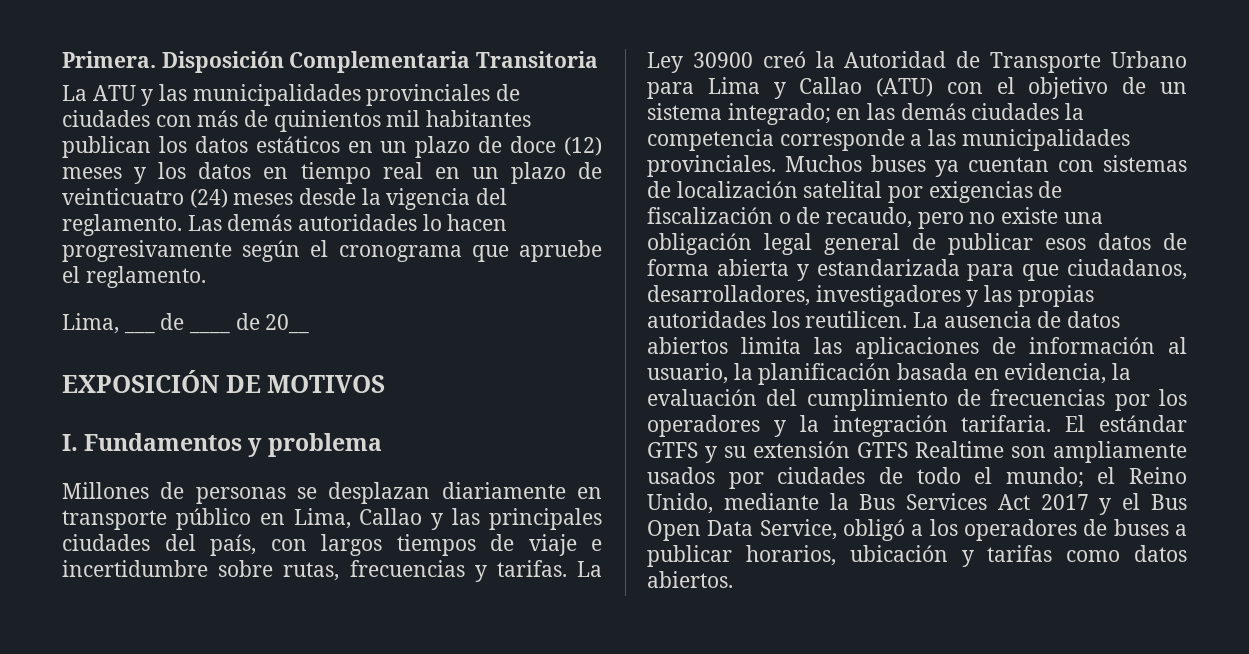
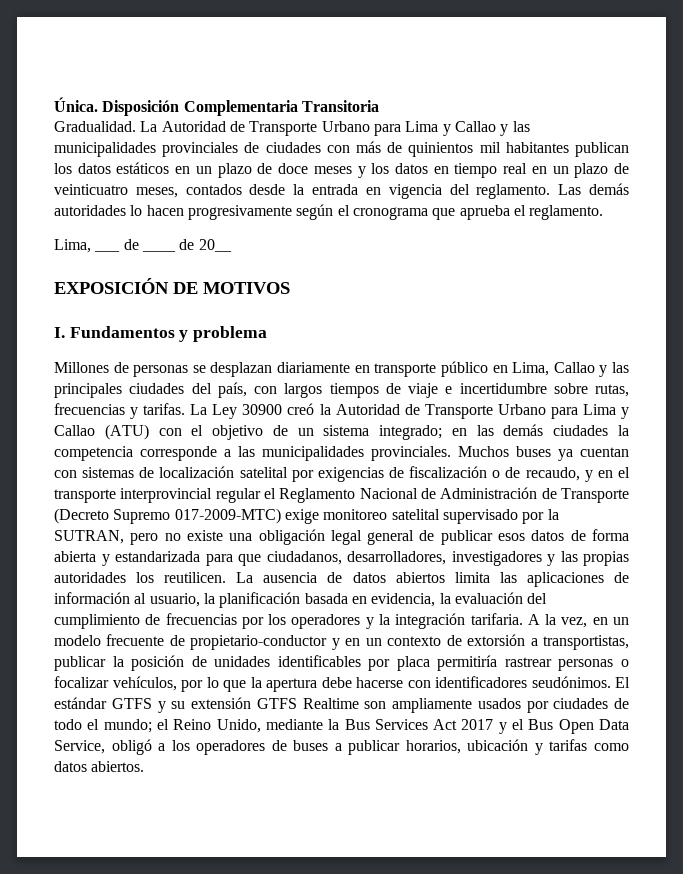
- Primera.
+ Única.
- La ATU y las municipalidades provinciales de ciudades con más de quinientos mil habitantes publican los datos estáticos en un plazo de doce (12) meses y los datos en tiempo real en un plazo de veinticuatro (24) meses desde la vigencia del reglamento.
+ Gradualidad. La Autoridad de Transporte Urbano para Lima y Callao y las municipalidades provinciales de ciudades con más de quinientos mil habitantes publican los datos estáticos en un plazo de doce meses y los datos en tiempo real en un plazo de veinticuatro meses, contados desde la entrada en vigencia del reglamento.
- Las demás autoridades lo hacen progresivamente según el cronograma que apruebe el reglamento.
+ Las demás autoridades lo hacen progresivamente según el cronograma que aprueba el reglamento.
- Muchos buses ya cuentan con sistemas de localización satelital por exigencias de fiscalización o de recaudo, pero no existe una obligación legal general de publicar esos datos de forma abierta y estandarizada para que ciudadanos, desarrolladores, investigadores y las propias autoridades los reutilicen.
+ Muchos buses ya cuentan con sistemas de localización satelital por exigencias de fiscalización o de recaudo, y en el transporte interprovincial regular el Reglamento Nacional de Administración de Transporte (Decreto Supremo 017-2009-MTC) exige monitoreo satelital supervisado por la SUTRAN, pero no existe una obligación legal general de publicar esos datos de forma abierta y estandarizada para que ciudadanos, desarrolladores, investigadores y las propias autoridades los reutilicen.
+ A la vez, en un modelo frecuente de propietario-conductor y en un contexto de extorsión a transportistas, publicar la posición de unidades identificables por placa permitiría rastrear personas o focalizar vehículos, por lo que la apertura debe hacerse con identificadores seudónimos.

